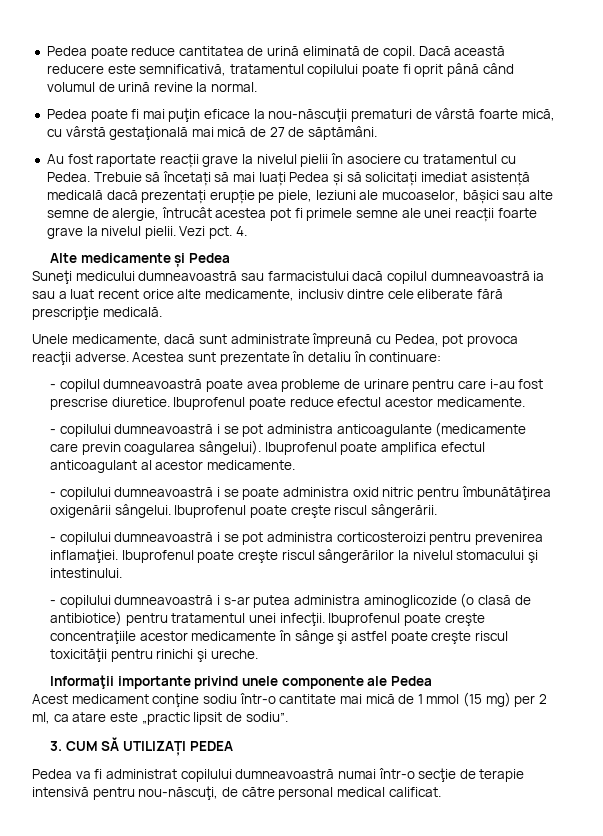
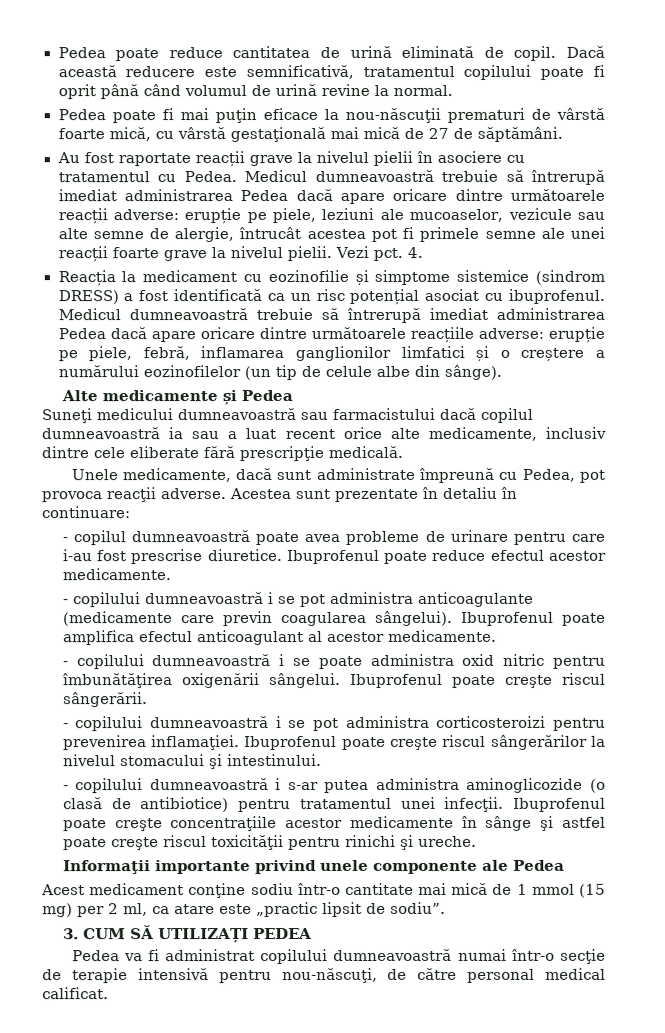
- Trebuie să încetați să mai luați Pedea și să solicitați imediat asistență medicală dacă prezentați erupție pe piele, leziuni ale mucoaselor, bășici sau alte semne de alergie, întrucât acestea pot fi primele semne ale unei reacții foarte grave la nivelul pielii.
+ Medicul dumneavoastră trebuie să întrerupă imediat administrarea Pedea dacă apare oricare dintre următoarele reacții adverse: erupție pe piele, leziuni ale mucoaselor, vezicule sau alte semne de alergie, întrucât acestea pot fi primele semne ale unei reacții foarte grave la nivelul pielii.
+ Reacția la medicament cu eozinofilie și simptome sistemice (sindrom DRESS) a fost identificată ca un risc potențial asociat cu ibuprofenul. Medicul dumneavoastră trebuie să întrerupă imediat administrarea Pedea dacă apare oricare dintre următoarele reacțiile adverse: erupție pe piele, febră, inflamarea ganglionilor limfatici și o creștere a numărului eozinofilelor (un tip de celule albe din sânge).

